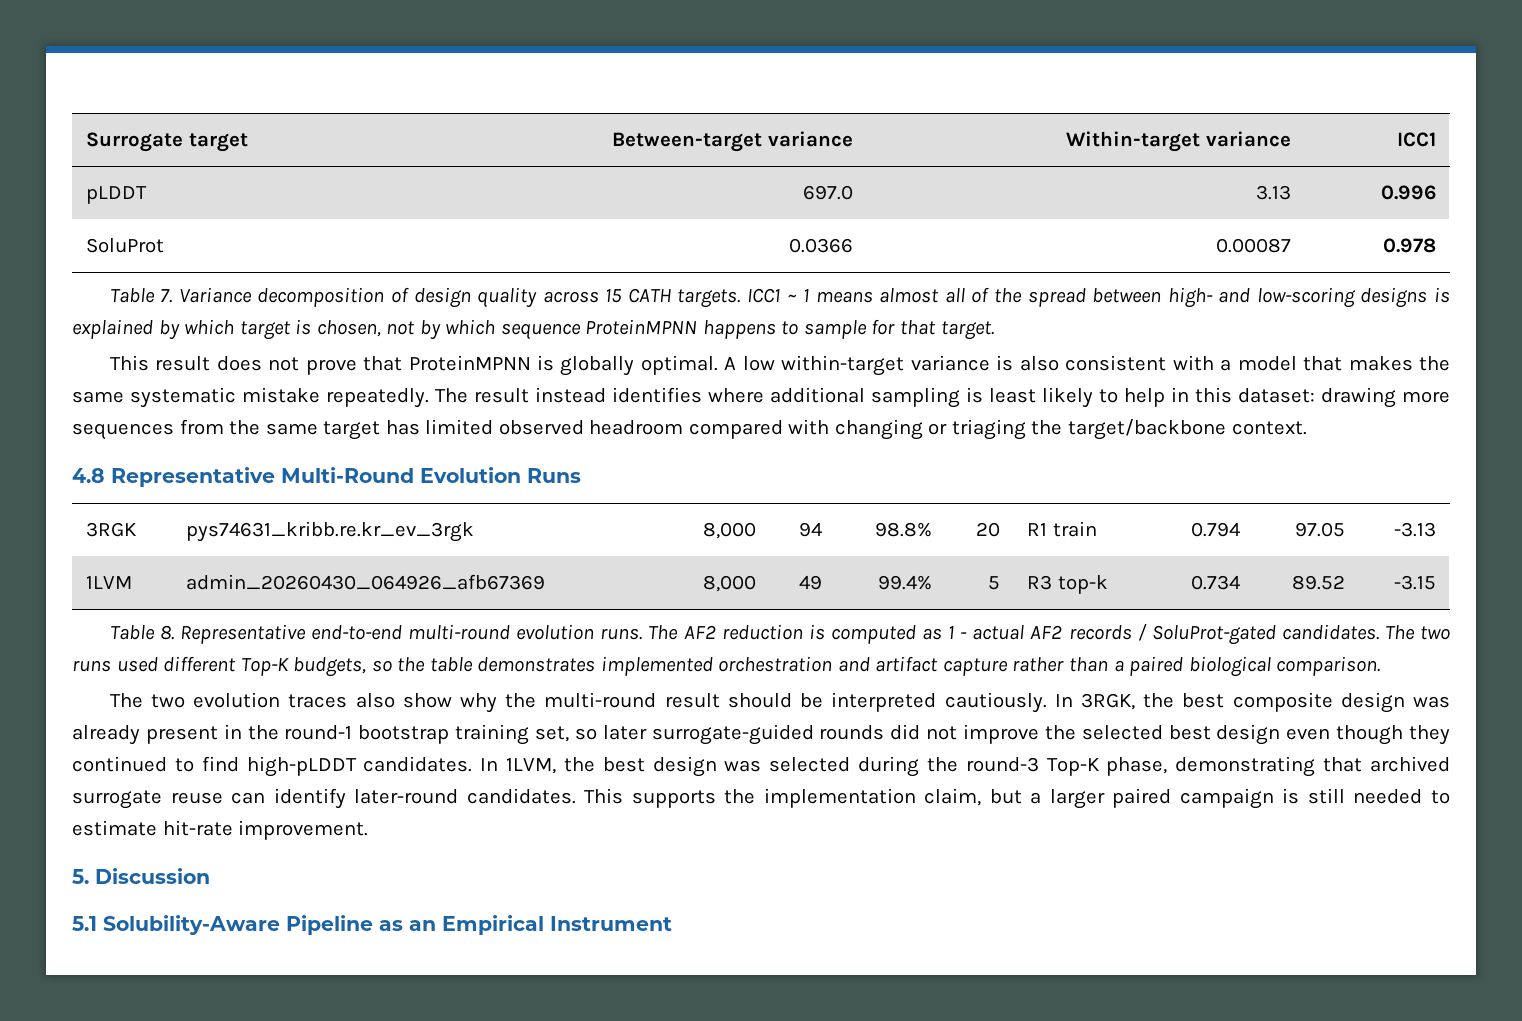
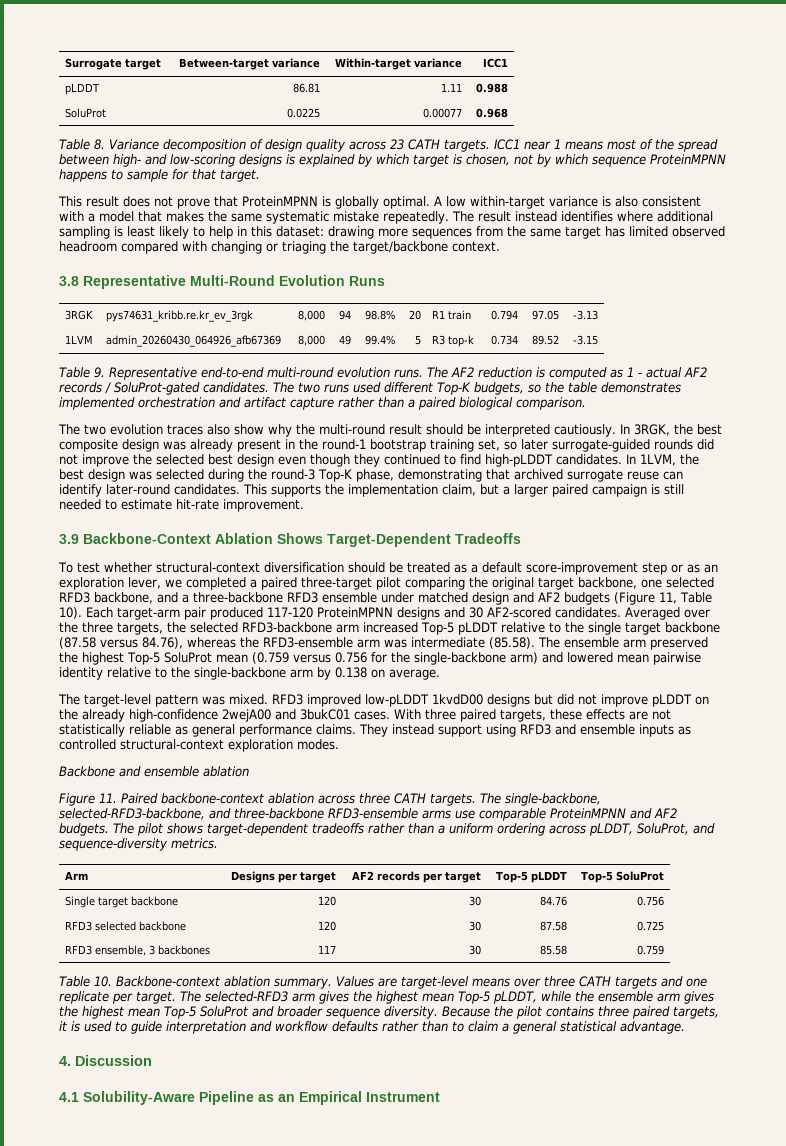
- pLDDT | 697.0 | 3.13 | 0.996
- SoluProt | 0.0366 | 0.00087 | 0.978
- Table 7. Variance decomposition of design quality across 15 CATH targets.
+ pLDDT | 86.81 | 1.11 | 0.988
+ SoluProt | 0.0225 | 0.00077 | 0.968
+ Table 8. Variance decomposition of design quality across 23 CATH targets.
- ICC1 ~ 1 means almost all of the spread between high- and low-scoring designs is explained by which target is chosen, not by which sequence ProteinMPNN happens to sample for that target.
+ ICC1 near 1 means most of the spread between high- and low-scoring designs is explained by which target is chosen, not by which sequence ProteinMPNN happens to sample for that target.
- 4.8 Representative Multi-Round Evolution Runs
+ 3.8 Representative Multi-Round Evolution Runs
- Table 8. Representative end-to-end multi-round evolution runs.
+ Table 9. Representative end-to-end multi-round evolution runs.
- 5. Discussion
+ 3.9 Backbone-Context Ablation Shows Target-Dependent Tradeoffs
+ To test whether structural-context diversification should be treated as a default score-improvement step or as an exploration lever, we completed a paired three-target pilot comparing the original target backbone, one selected RFD3 backbone, and a three-backbone RFD3 ensemble under matched design and AF2 budgets (Figure 11, Table 10). Each target-arm pair produced 117-120 ProteinMPNN designs and 30 AF2-scored candidates. Averaged over the three targets, the selected RFD3-backbone arm increased Top-5 pLDDT relative to the single target backbone (87.58 versus 84.76), whereas the RFD3-ensemble arm was intermediate (85.58). The ensemble arm preserved the highest Top-5 SoluProt mean (0.759 versus 0.756 for the single-backbone arm) and lowered mean pairwise identity relative to the single-backbone arm by 0.138 on average.
+ The target-level pattern was mixed. RFD3 improved low-pLDDT 1kvdD00 designs but did not improve pLDDT on the already high-confidence 2wejA00 and 3bukC01 cases. With three paired targets, these effects are not statistically reliable as general performance claims. They instead support using RFD3 and ensemble inputs as controlled structural-context exploration modes.
+ Backbone and ensemble ablation
+ Figure 11. Paired backbone-context ablation across three CATH targets. The single-backbone, selected-RFD3-backbone, and three-backbone RFD3-ensemble arms use comparable ProteinMPNN and AF2 budgets. The pilot shows target-dependent tradeoffs rather than a uniform ordering across pLDDT, SoluProt, and sequence-diversity metrics.
+ Arm | Designs per target | AF2 records per target | Top-5 pLDDT | Top-5 SoluProt
+ Single target backbone | 120 | 30 | 84.76 | 0.756
+ RFD3 selected backbone | 120 | 30 | 87.58 | 0.725
+ RFD3 ensemble, 3 backbones | 117 | 30 | 85.58 | 0.759
+ Table 10. Backbone-context ablation summary. Values are target-level means over three CATH targets and one replicate per target. The selected-RFD3 arm gives the highest mean Top-5 pLDDT, while the ensemble arm gives the highest mean Top-5 SoluProt and broader sequence diversity. Because the pilot contains three paired targets, it is used to guide interpretation and workflow defaults rather than to claim a general statistical advantage.
+ 4. Discussion
- 5.1 Solubility-Aware Pipeline as an Empirical Instrument
+ 4.1 Solubility-Aware Pipeline as an Empirical Instrument

